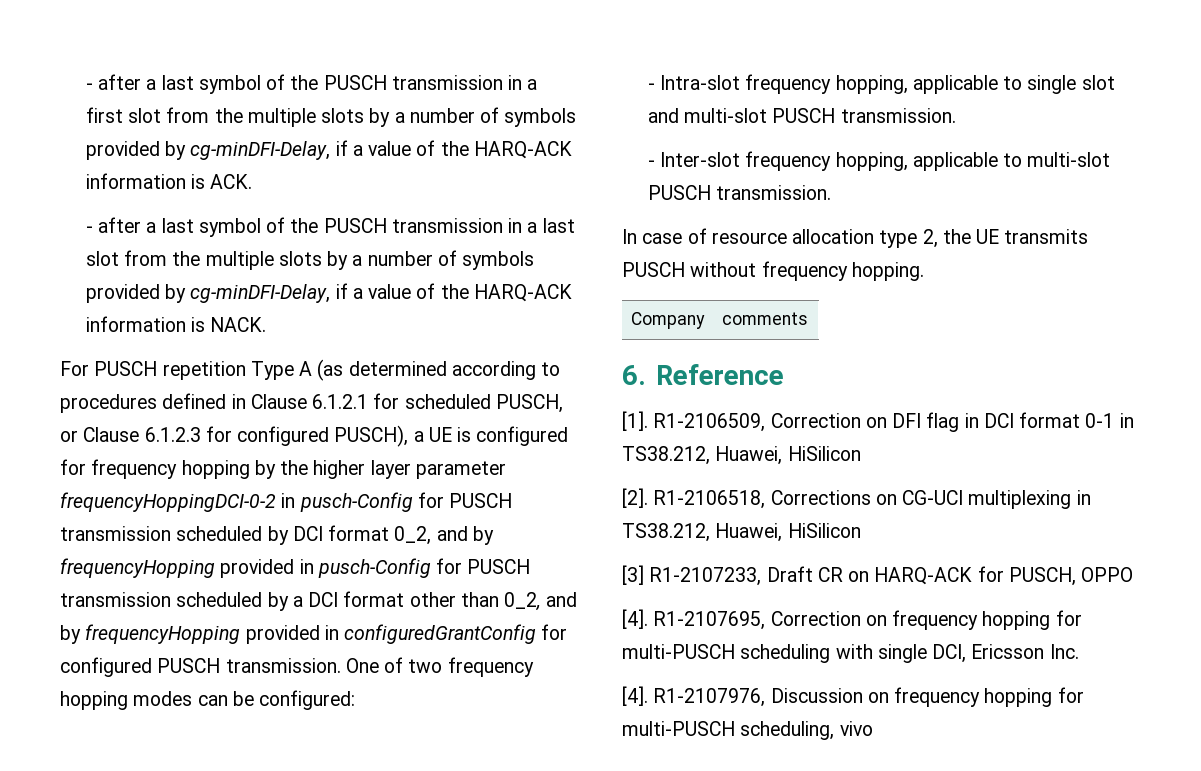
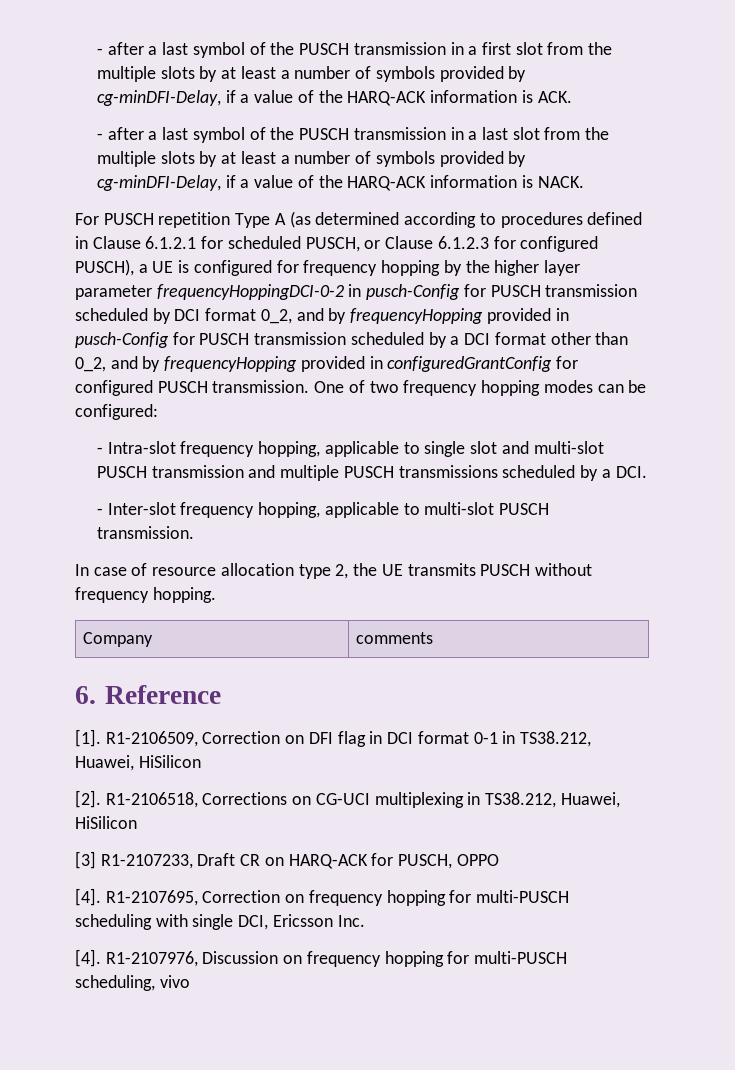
- - after a last symbol of the PUSCH transmission in a first slot from the multiple slots by a number of symbols provided by cg-minDFI-Delay, if a value of the HARQ-ACK information is ACK.
+ - after a last symbol of the PUSCH transmission in a first slot from the multiple slots by at least a number of symbols provided by cg-minDFI-Delay, if a value of the HARQ-ACK information is ACK.
- - after a last symbol of the PUSCH transmission in a last slot from the multiple slots by a number of symbols provided by cg-minDFI-Delay, if a value of the HARQ-ACK information is NACK.
+ - after a last symbol of the PUSCH transmission in a last slot from the multiple slots by at least a number of symbols provided by cg-minDFI-Delay, if a value of the HARQ-ACK information is NACK.
- - Intra-slot frequency hopping, applicable to single slot and multi-slot PUSCH transmission.
+ - Intra-slot frequency hopping, applicable to single slot and multi-slot PUSCH transmission and multiple PUSCH transmissions scheduled by a DCI.

